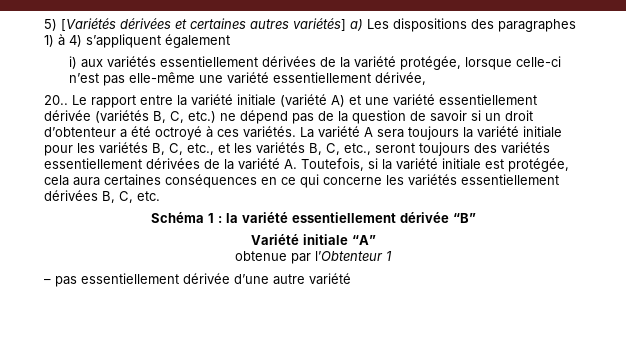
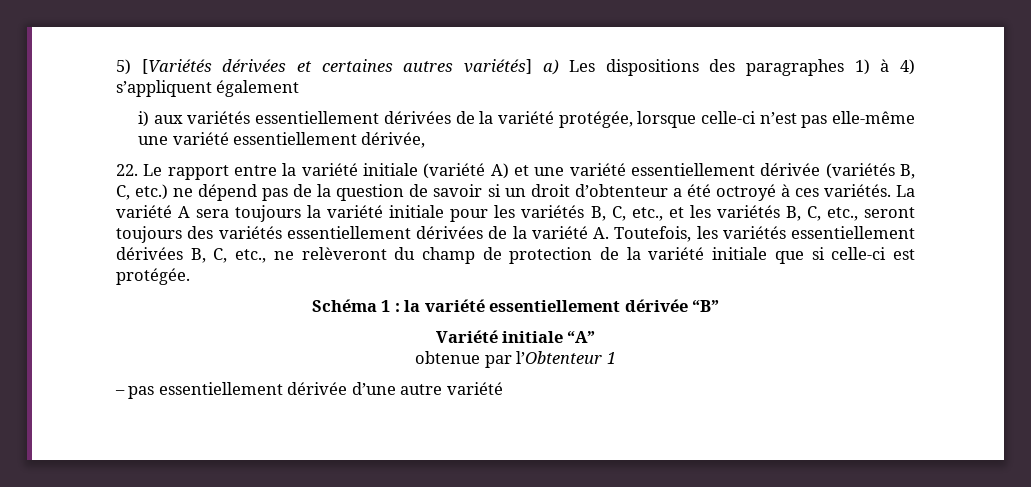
- 20.. Le rapport entre la variété initiale (variété A) et une variété essentiellement dérivée (variétés B, C, etc.) ne dépend pas de la question de savoir si un droit d’obtenteur a été octroyé à ces variétés.
+ 22. Le rapport entre la variété initiale (variété A) et une variété essentiellement dérivée (variétés B, C, etc.) ne dépend pas de la question de savoir si un droit d’obtenteur a été octroyé à ces variétés.
- La variété A sera toujours la variété initiale pour les variétés B, C, etc., et les variétés B, C, etc., seront toujours des variétés essentiellement dérivées de la variété A. Toutefois, si la variété initiale est protégée, cela aura certaines conséquences en ce qui concerne les variétés essentiellement dérivées B, C, etc.
+ La variété A sera toujours la variété initiale pour les variétés B, C, etc., et les variétés B, C, etc., seront toujours des variétés essentiellement dérivées de la variété A. Toutefois, les variétés essentiellement dérivées B, C, etc., ne relèveront du champ de protection de la variété initiale que si celle-ci est protégée.

